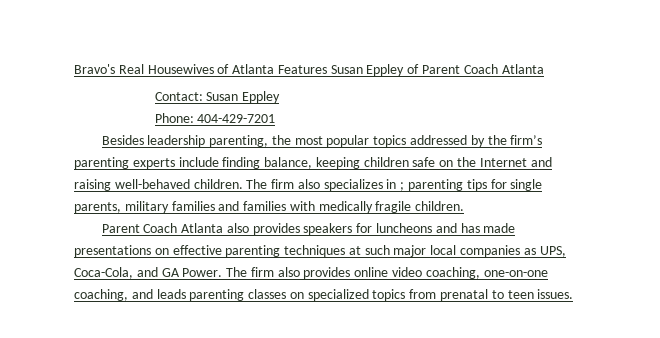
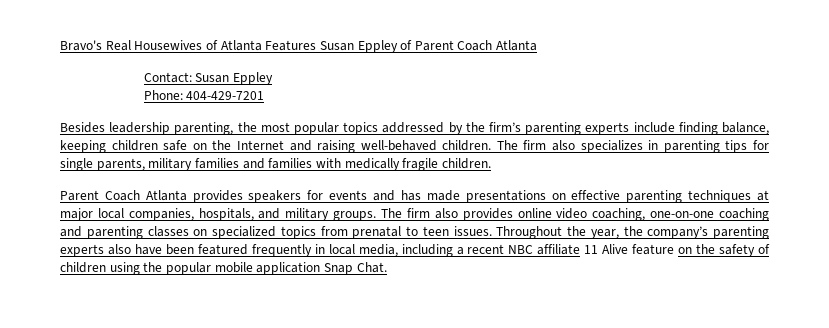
- The firm also specializes in ; parenting tips for single parents, military families and families with medically fragile children.
+ The firm also specializes in parenting tips for single parents, military families and families with medically fragile children.
- Parent Coach Atlanta also provides speakers for luncheons and has made presentations on effective parenting techniques at such major local companies as UPS, Coca-Cola, and GA Power.
+ Parent Coach Atlanta provides speakers for events and has made presentations on effective parenting techniques at major local companies, hospitals, and military groups.
- The firm also provides online video coaching, one-on-one coaching, and leads parenting classes on specialized topics from prenatal to teen issues.
+ The firm also provides online video coaching, one-on-one coaching and parenting classes on specialized topics from prenatal to teen issues.
+ Throughout the year, the company’s parenting experts also have been featured frequently in local media, including a recent NBC affiliate 11 Alive feature on the safety of children using the popular mobile application Snap Chat.

